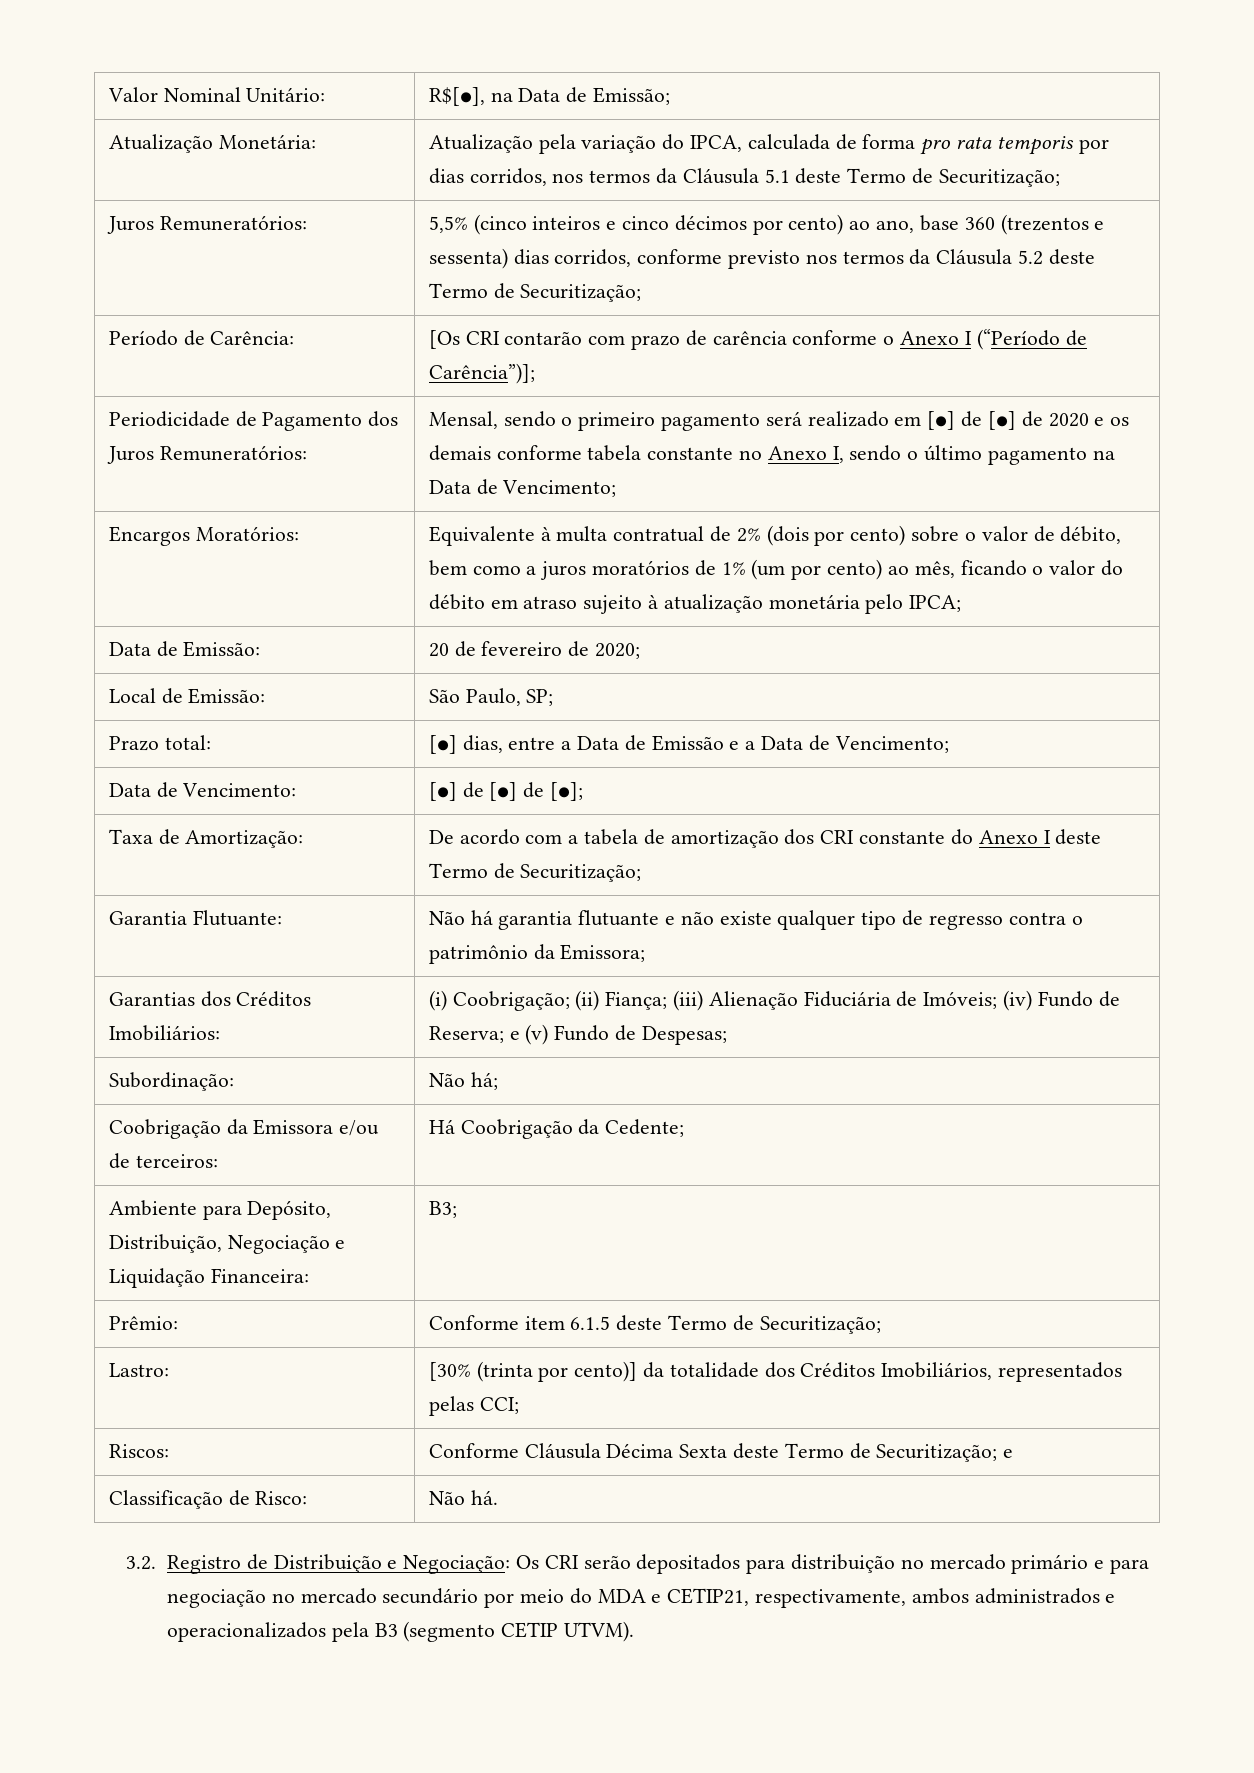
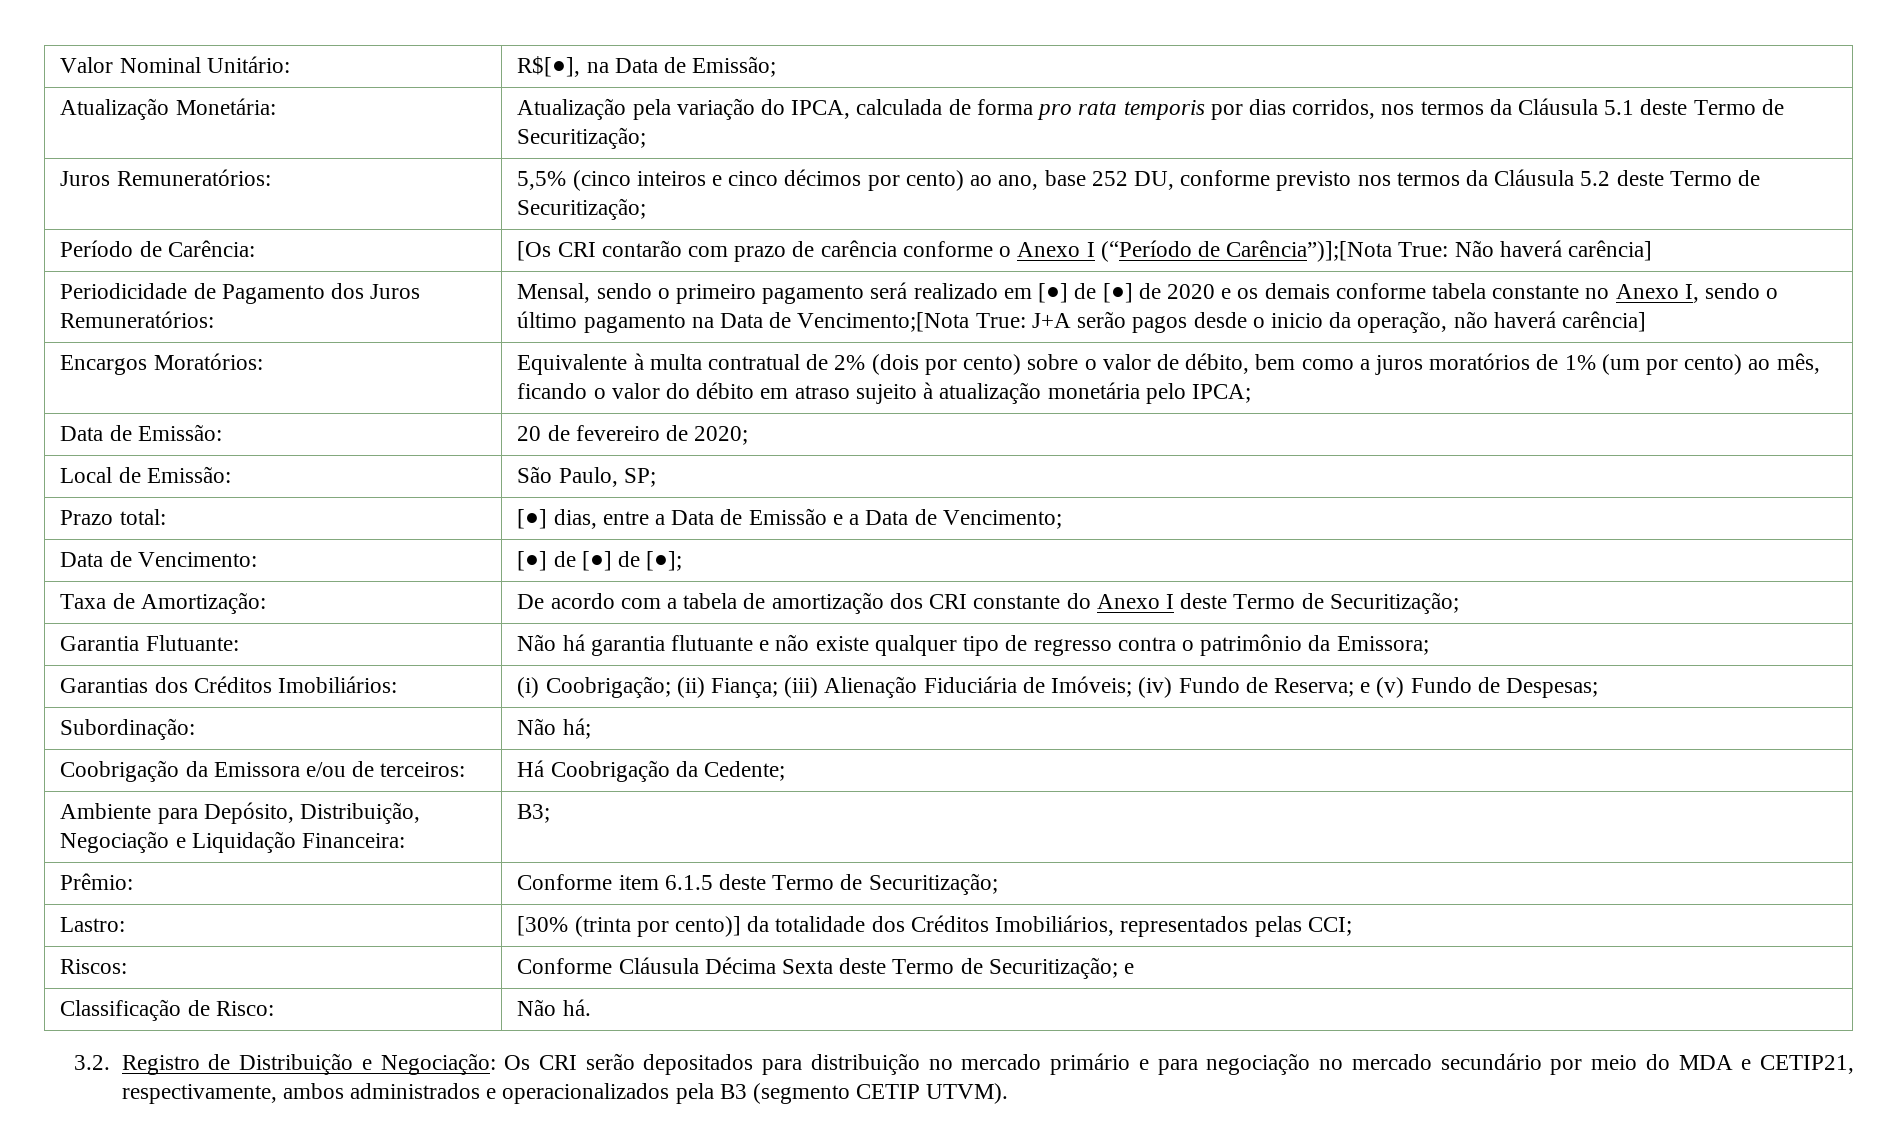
- Juros Remuneratórios: | 5,5% (cinco inteiros e cinco décimos por cento) ao ano, base 360 (trezentos e sessenta) dias corridos, conforme previsto nos termos da Cláusula 5.2 deste Termo de Securitização;
+ Juros Remuneratórios: | 5,5% (cinco inteiros e cinco décimos por cento) ao ano, base 252 DU, conforme previsto nos termos da Cláusula 5.2 deste Termo de Securitização;
- Período de Carência: | [Os CRI contarão com prazo de carência conforme o Anexo I (“Período de Carência”)];
+ Período de Carência: | [Os CRI contarão com prazo de carência conforme o Anexo I (“Período de Carência”)];[Nota True: Não haverá carência]
- Mensal, sendo o primeiro pagamento será realizado em [●] de [●] de 2020 e os demais conforme tabela constante no Anexo I, sendo o último pagamento na Data de Vencimento;
+ Mensal, sendo o primeiro pagamento será realizado em [●] de [●] de 2020 e os demais conforme tabela constante no Anexo I, sendo o último pagamento na Data de Vencimento;[Nota True: J+A serão pagos desde o inicio da operação, não haverá carência]

